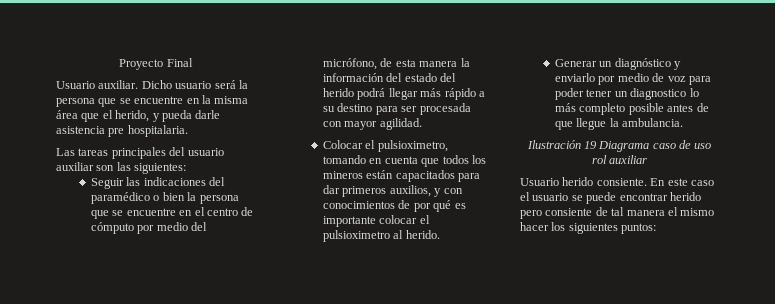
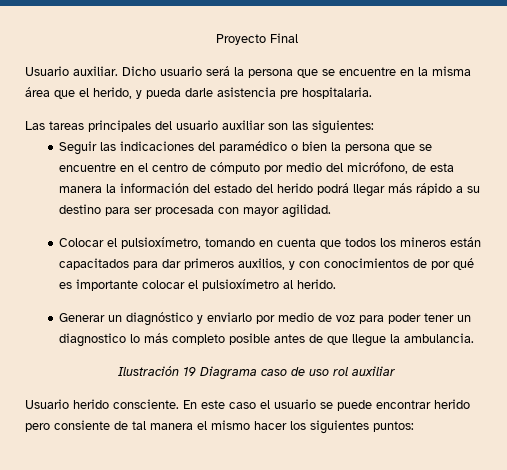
- Colocar el pulsioximetro, tomando en cuenta que todos los mineros están capacitados para dar primeros auxilios, y con conocimientos de por qué es importante colocar el pulsioximetro al herido.
+ Colocar el pulsioxímetro, tomando en cuenta que todos los mineros están capacitados para dar primeros auxilios, y con conocimientos de por qué es importante colocar el pulsioxímetro al herido.
- Usuario herido consiente.
+ Usuario herido consciente.

